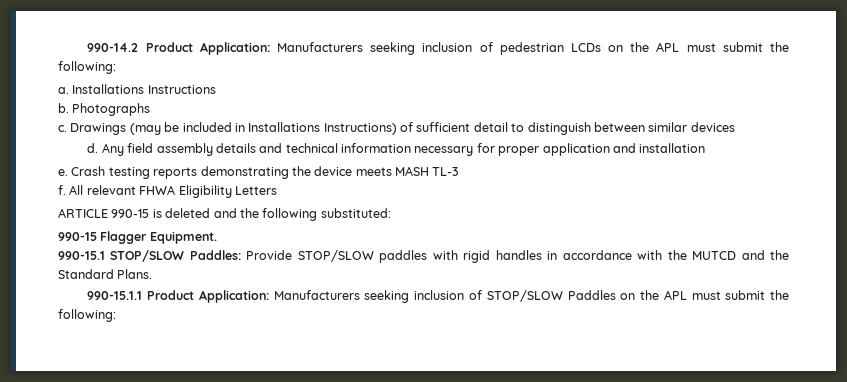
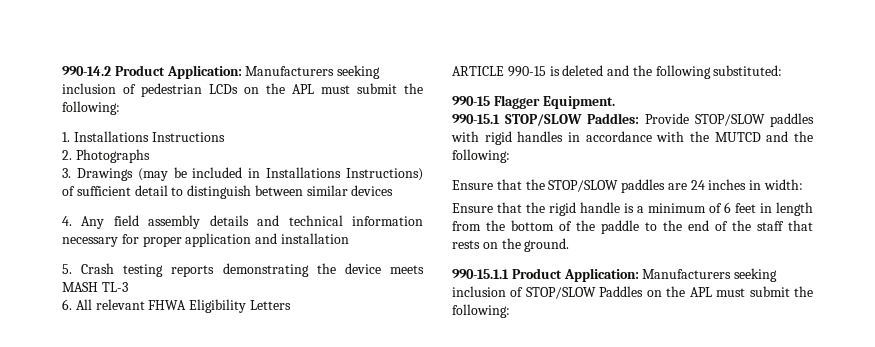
- a. Installations Instructions
+ 1. Installations Instructions
- b. Photographs
+ 2. Photographs
- c. Drawings (may be included in Installations Instructions) of sufficient detail to distinguish between similar devices
+ 3. Drawings (may be included in Installations Instructions) of sufficient detail to distinguish between similar devices
- d. Any field assembly details and technical information necessary for proper application and installation
+ 4. Any field assembly details and technical information necessary for proper application and installation
- e. Crash testing reports demonstrating the device meets MASH TL-3
+ 5. Crash testing reports demonstrating the device meets MASH TL-3
- f. All relevant FHWA Eligibility Letters
+ 6. All relevant FHWA Eligibility Letters
- 990-15.1 STOP/SLOW Paddles: Provide STOP/SLOW paddles with rigid handles in accordance with the MUTCD and the Standard Plans.
+ 990-15.1 STOP/SLOW Paddles: Provide STOP/SLOW paddles with rigid handles in accordance with the MUTCD and the following:
+ Ensure that the STOP/SLOW paddles are 24 inches in width:
+ Ensure that the rigid handle is a minimum of 6 feet in length from the bottom of the paddle to the end of the staff that rests on the ground.

